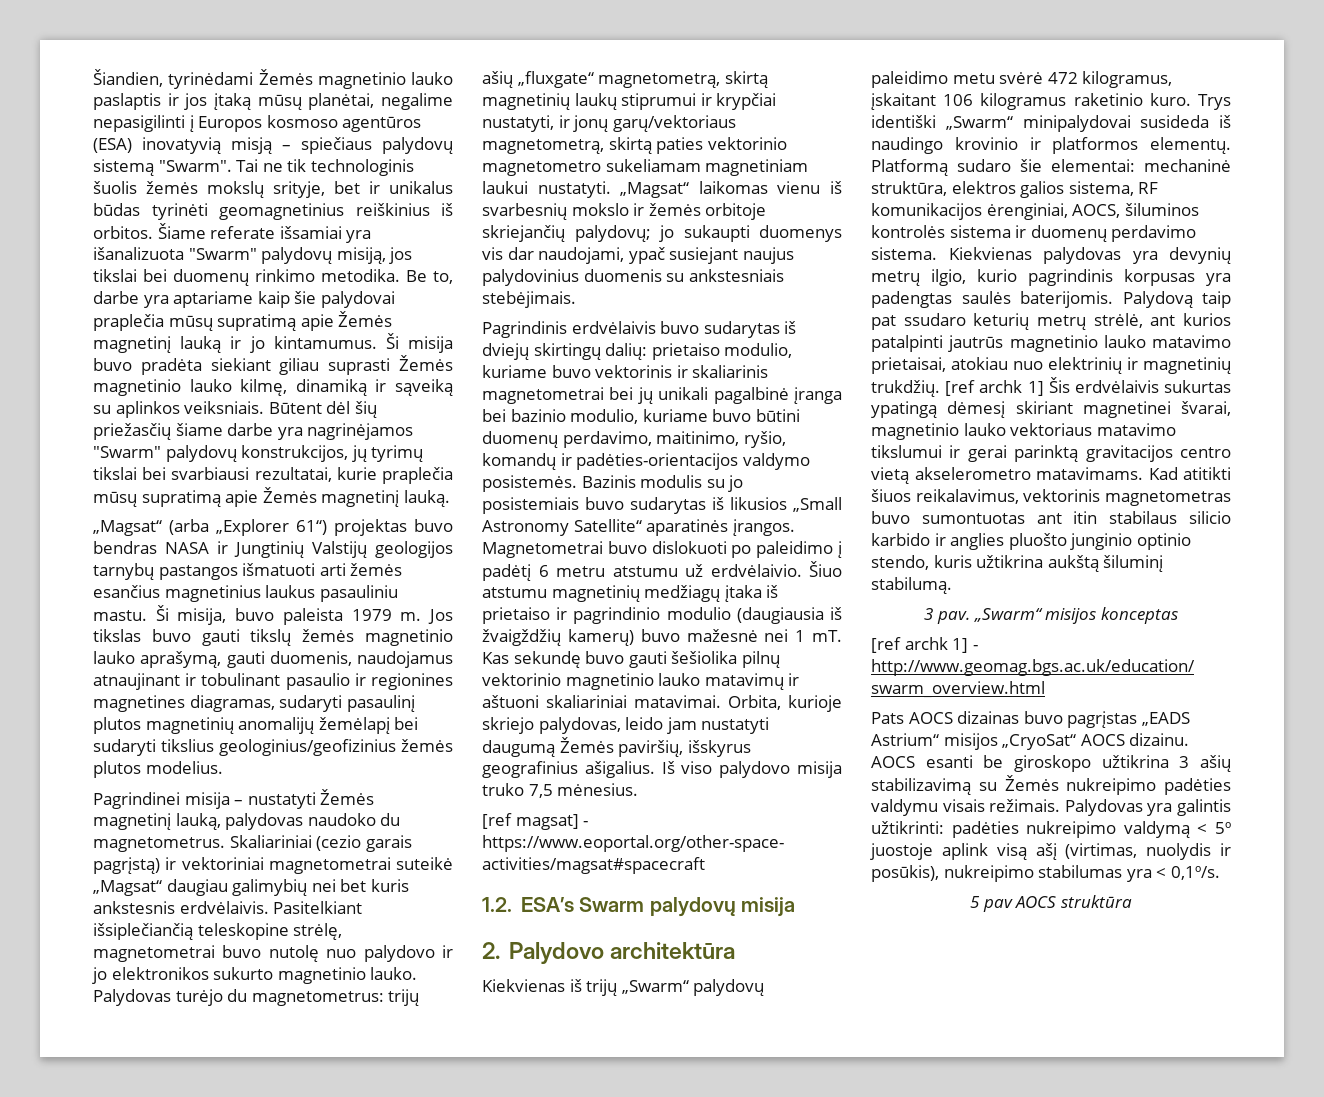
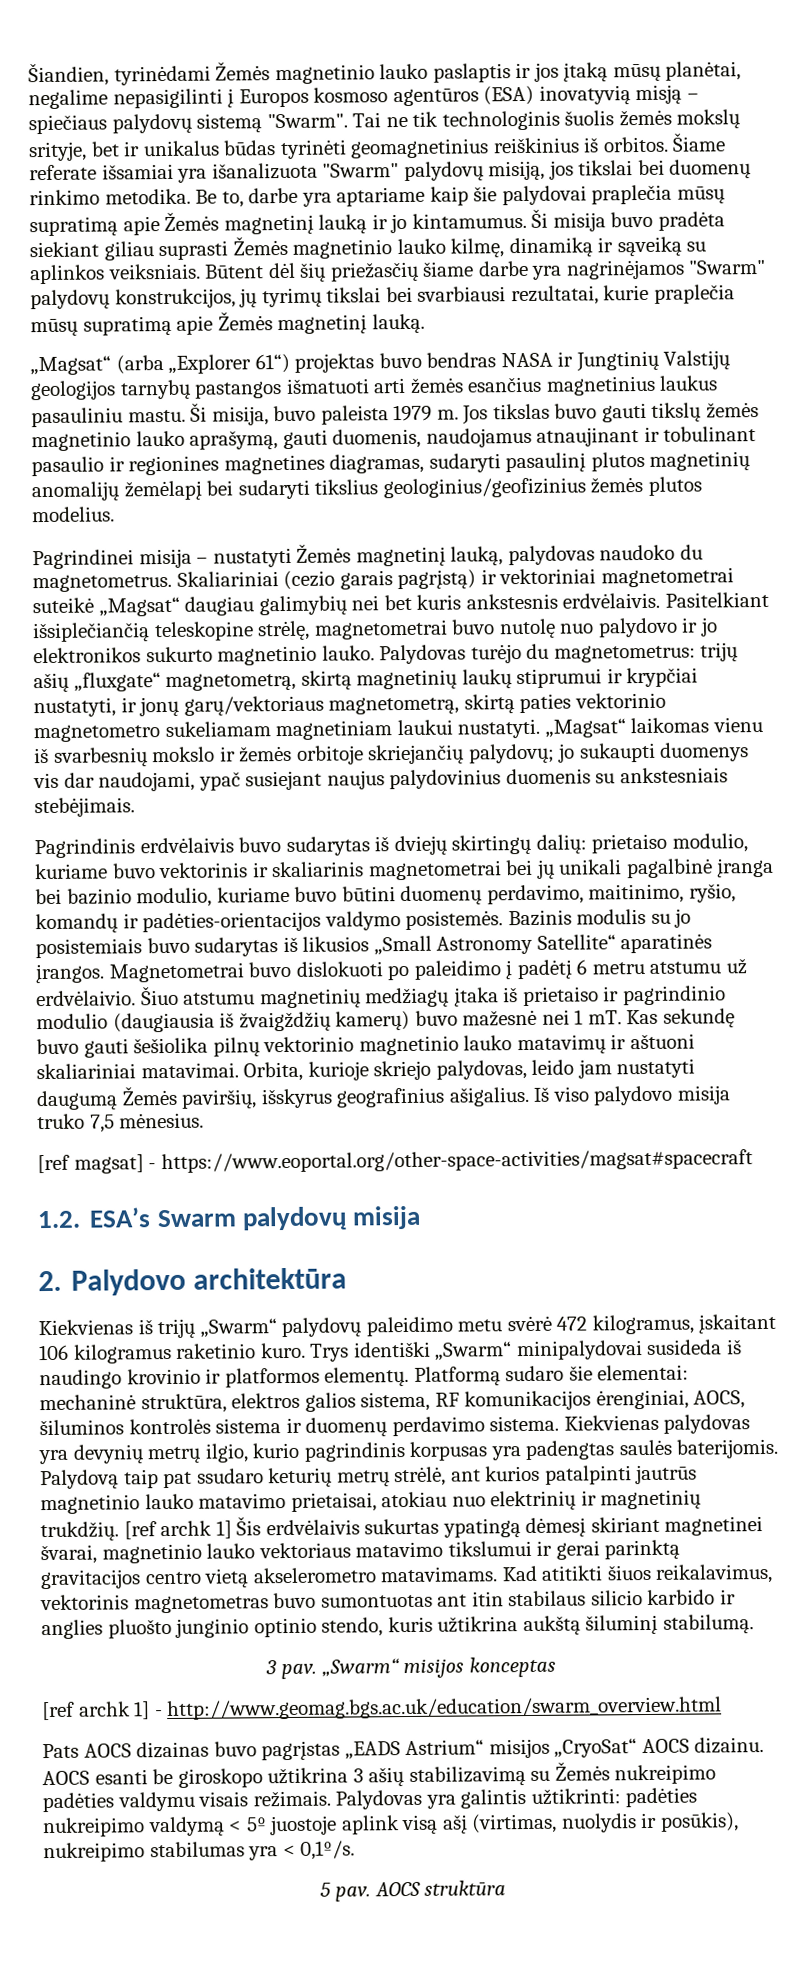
- 5 pav AOCS struktūra
+ 5 pav. AOCS struktūra

